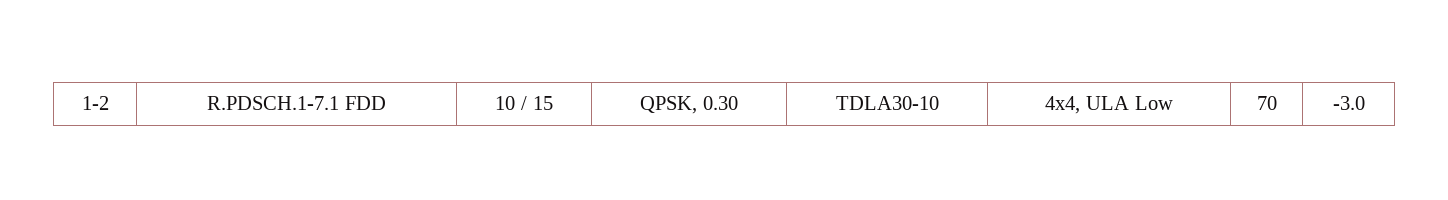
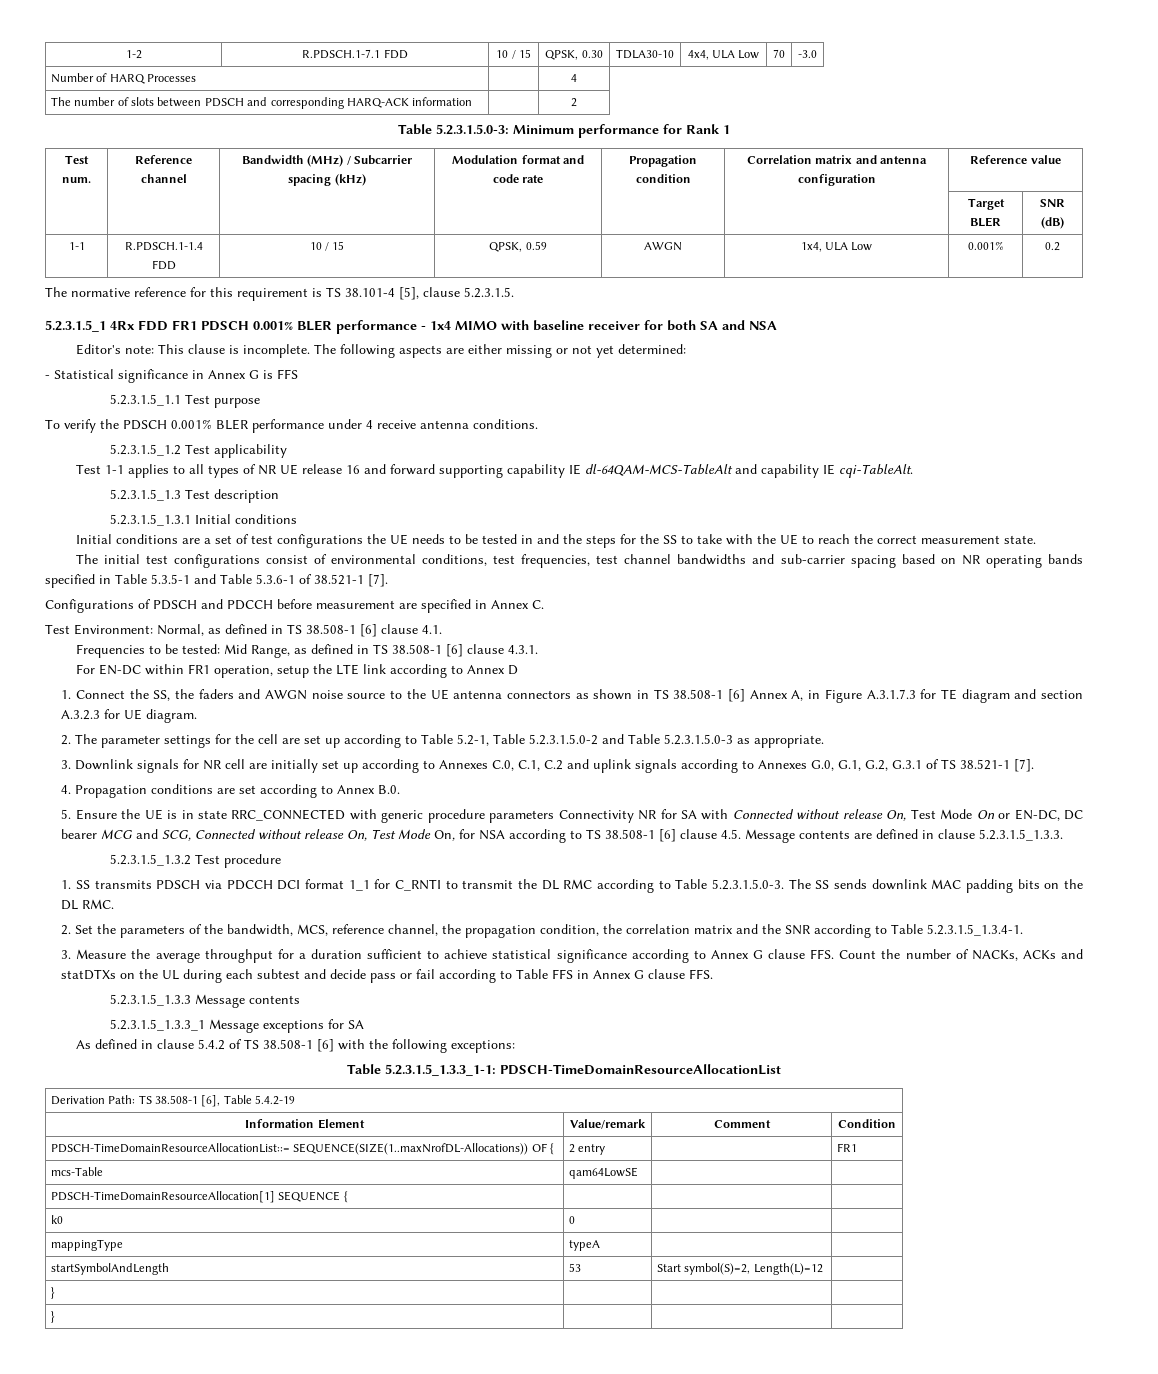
+ Number of HARQ Processes | | 4
+ The number of slots between PDSCH and corresponding HARQ-ACK information | | 2
+ Table 5.2.3.1.5.0-3: Minimum performance for Rank 1
+ Test num. | Reference channel | Bandwidth (MHz) / Subcarrier spacing (kHz) | Modulation format and code rate | Propagation condition | Correlation matrix and antenna configuration | Reference value
+ | | | | | | Target BLER | SNR (dB)
+ 1-1 | R.PDSCH.1-1.4 FDD | 10 / 15 | QPSK, 0.59 | AWGN | 1x4, ULA Low | 0.001% | 0.2
+ The normative reference for this requirement is TS 38.101-4 [5], clause 5.2.3.1.5.
+ 5.2.3.1.5_1 4Rx FDD FR1 PDSCH 0.001% BLER performance - 1x4 MIMO with baseline receiver for both SA and NSA
+ Editor's note: This clause is incomplete. The following aspects are either missing or not yet determined:
+ - Statistical significance in Annex G is FFS
+ 5.2.3.1.5_1.1 Test purpose
+ To verify the PDSCH 0.001% BLER performance under 4 receive antenna conditions.
+ 5.2.3.1.5_1.2 Test applicability
+ Test 1-1 applies to all types of NR UE release 16 and forward supporting capability IE dl-64QAM-MCS-TableAlt and capability IE cqi-TableAlt.
+ 5.2.3.1.5_1.3 Test description
+ 5.2.3.1.5_1.3.1 Initial conditions
+ Initial conditions are a set of test configurations the UE needs to be tested in and the steps for the SS to take with the UE to reach the correct measurement state.
+ The initial test configurations consist of environmental conditions, test frequencies, test channel bandwidths and sub-carrier spacing based on NR operating bands specified in Table 5.3.5-1 and Table 5.3.6-1 of 38.521-1 [7].
+ Configurations of PDSCH and PDCCH before measurement are specified in Annex C.
+ Test Environment: Normal, as defined in TS 38.508-1 [6] clause 4.1.
+ Frequencies to be tested: Mid Range, as defined in TS 38.508-1 [6] clause 4.3.1.
+ For EN-DC within FR1 operation, setup the LTE link according to Annex D
+ 1. Connect the SS, the faders and AWGN noise source to the UE antenna connectors as shown in TS 38.508-1 [6] Annex A, in Figure A.3.1.7.3 for TE diagram and section A.3.2.3 for UE diagram.
+ 2. The parameter settings for the cell are set up according to Table 5.2-1, Table 5.2.3.1.5.0-2 and Table 5.2.3.1.5.0-3 as appropriate.
+ 3. Downlink signals for NR cell are initially set up according to Annexes C.0, C.1, C.2 and uplink signals according to Annexes G.0, G.1, G.2, G.3.1 of TS 38.521-1 [7].
+ 4. Propagation conditions are set according to Annex B.0.
+ 5. Ensure the UE is in state RRC_CONNECTED with generic procedure parameters Connectivity NR for SA with Connected without release On, Test Mode On or EN-DC, DC bearer MCG and SCG, Connected without release On, Test Mode On, for NSA according to TS 38.508-1 [6] clause 4.5. Message contents are defined in clause 5.2.3.1.5_1.3.3.
+ 5.2.3.1.5_1.3.2 Test procedure
+ 1. SS transmits PDSCH via PDCCH DCI format 1_1 for C_RNTI to transmit the DL RMC according to Table 5.2.3.1.5.0-3. The SS sends downlink MAC padding bits on the DL RMC.
+ 2. Set the parameters of the bandwidth, MCS, reference channel, the propagation condition, the correlation matrix and the SNR according to Table 5.2.3.1.5_1.3.4-1.
+ 3. Measure the average throughput for a duration sufficient to achieve statistical significance according to Annex G clause FFS. Count the number of NACKs, ACKs and statDTXs on the UL during each subtest and decide pass or fail according to Table FFS in Annex G clause FFS.
+ 5.2.3.1.5_1.3.3 Message contents
+ 5.2.3.1.5_1.3.3_1 Message exceptions for SA
+ As defined in clause 5.4.2 of TS 38.508-1 [6] with the following exceptions:
+ Table 5.2.3.1.5_1.3.3_1-1: PDSCH-TimeDomainResourceAllocationList
+ Derivation Path: TS 38.508-1 [6], Table 5.4.2-19
+ Information Element | Value/remark | Comment | Condition
+ PDSCH-TimeDomainResourceAllocationList::= SEQUENCE(SIZE(1..maxNrofDL-Allocations)) OF { | 2 entry | | FR1
+ mcs-Table | qam64LowSE | |
+ PDSCH-TimeDomainResourceAllocation[1] SEQUENCE { | | |
+ k0 | 0 | |
+ mappingType | typeA | |
+ startSymbolAndLength | 53 | Start symbol(S)=2, Length(L)=12 |
+ } | | |
+ } | | |

